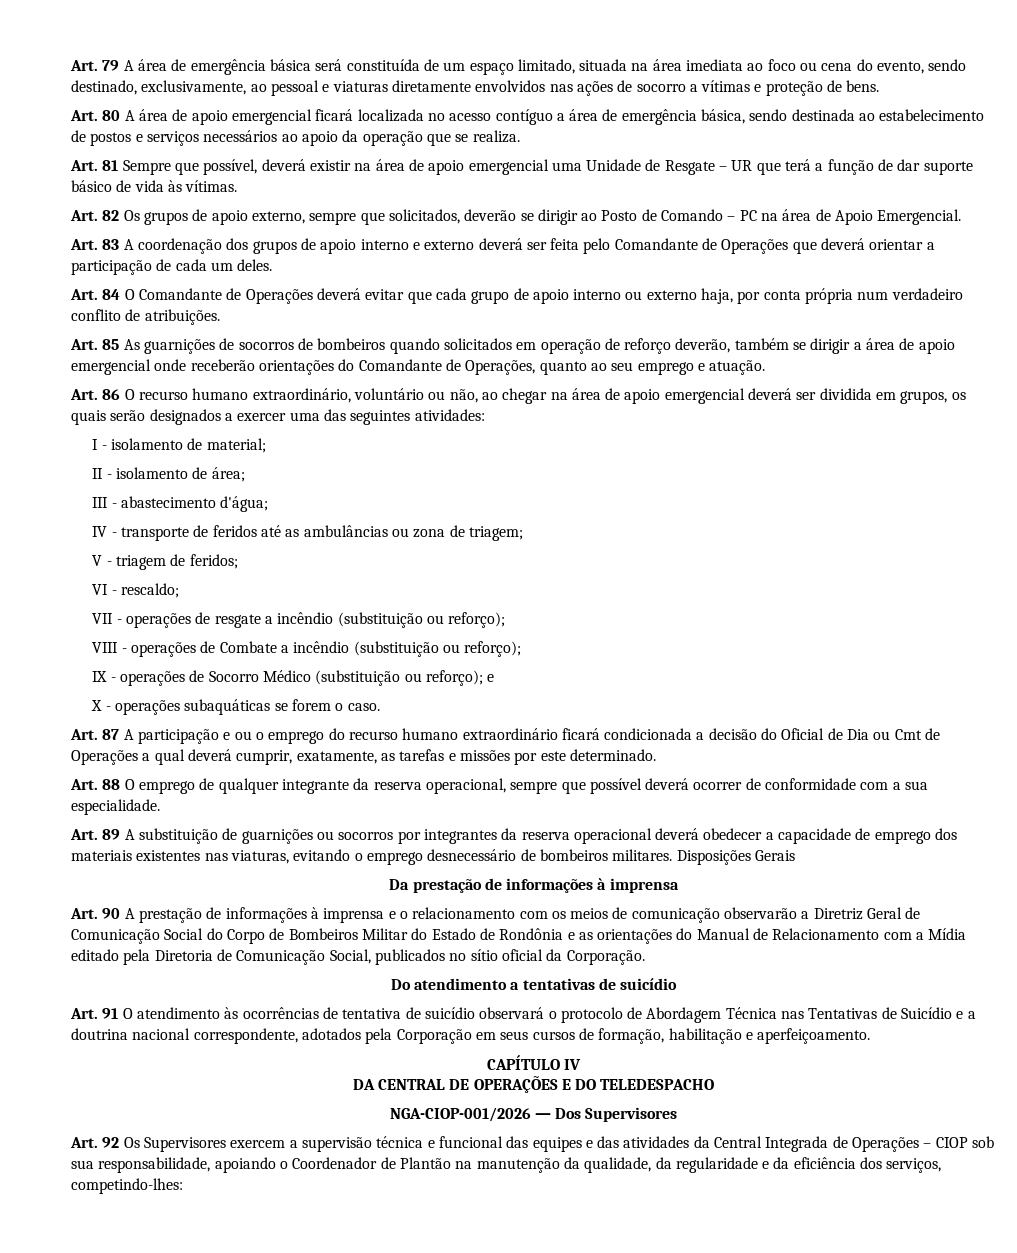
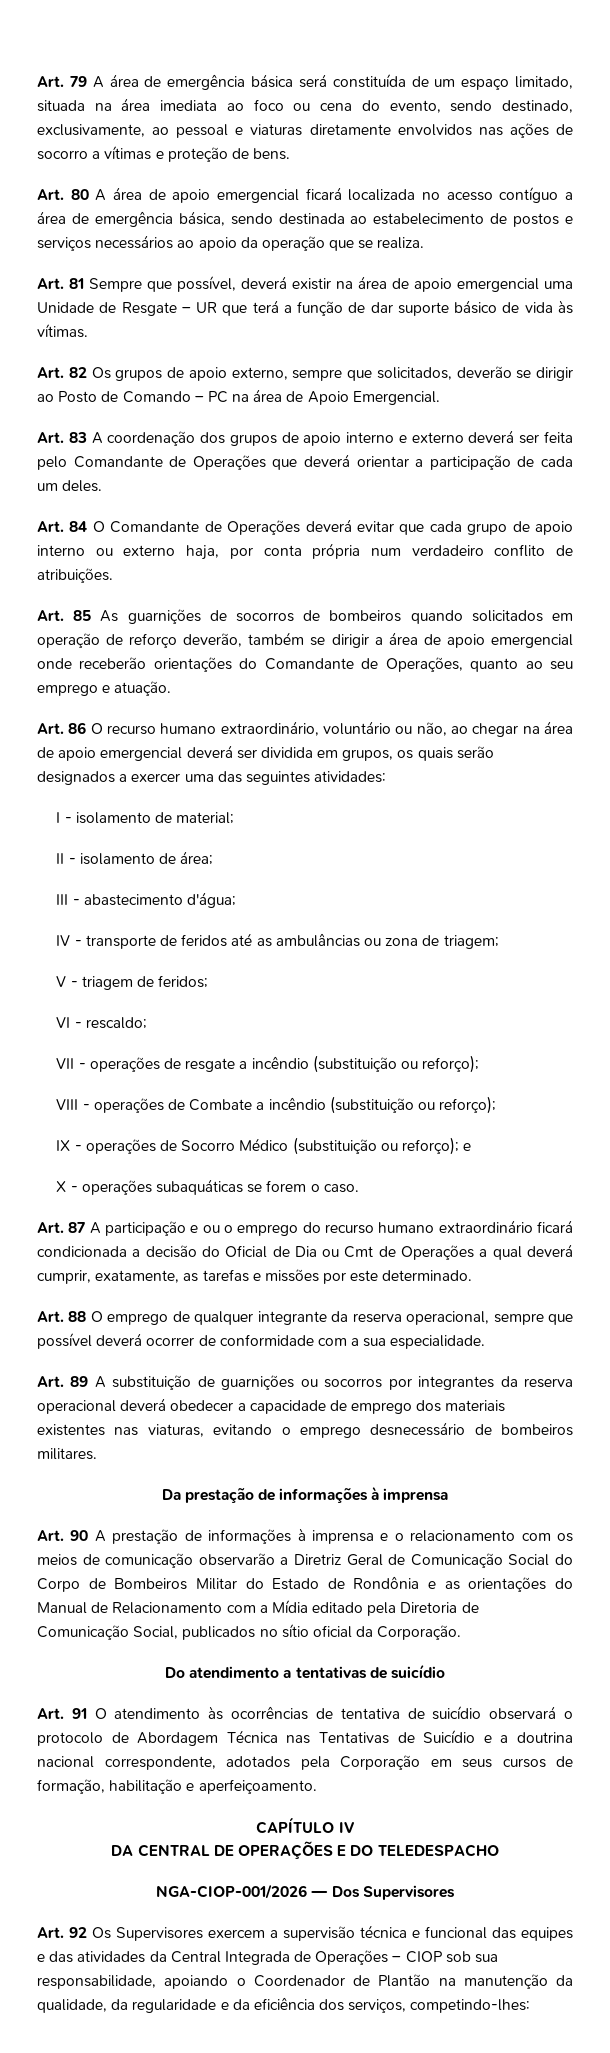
- Disposições Gerais

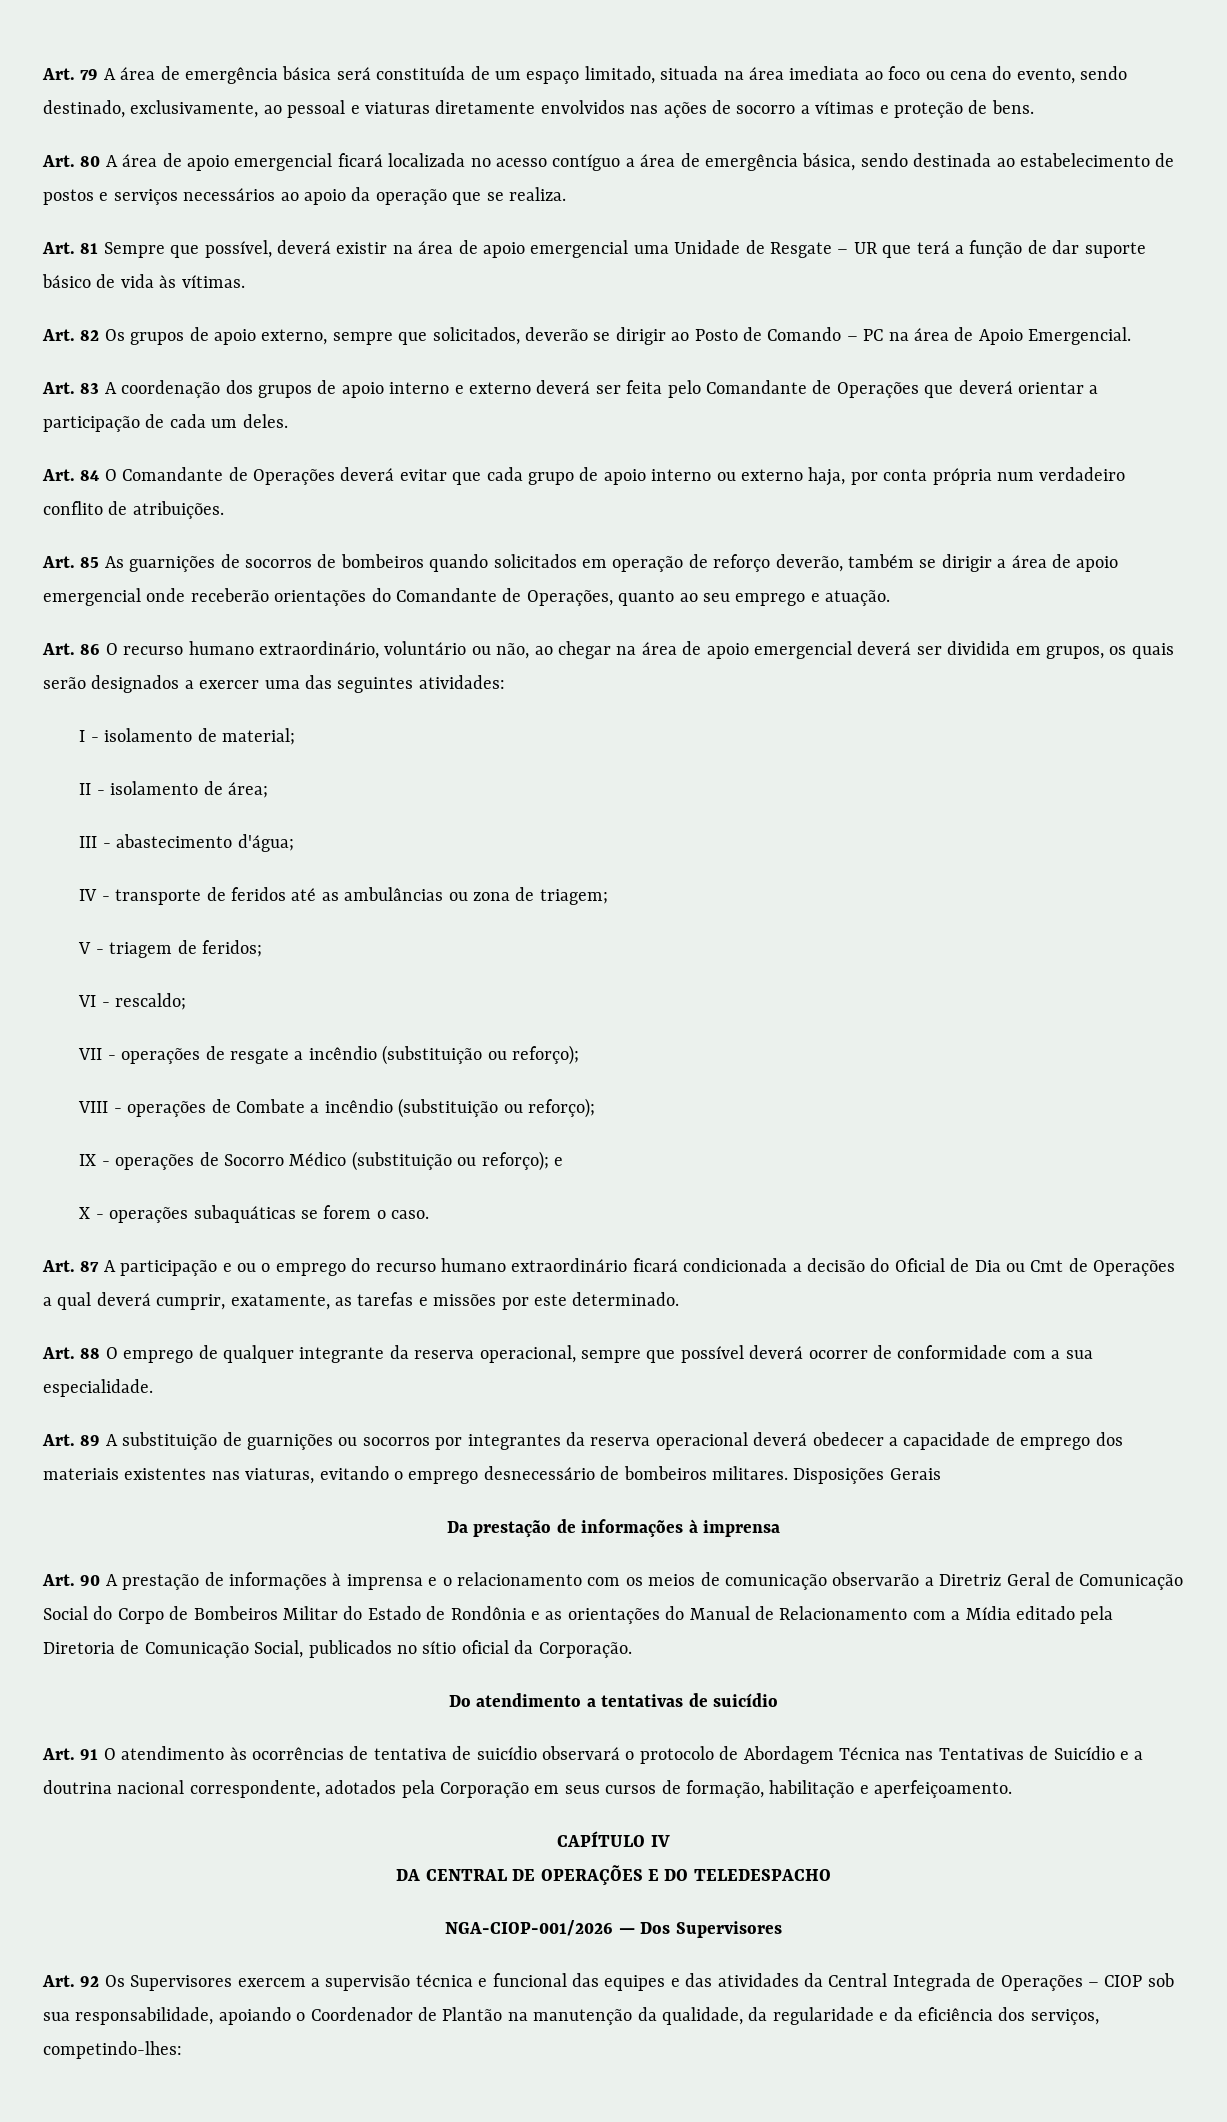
+ Disposições Gerais

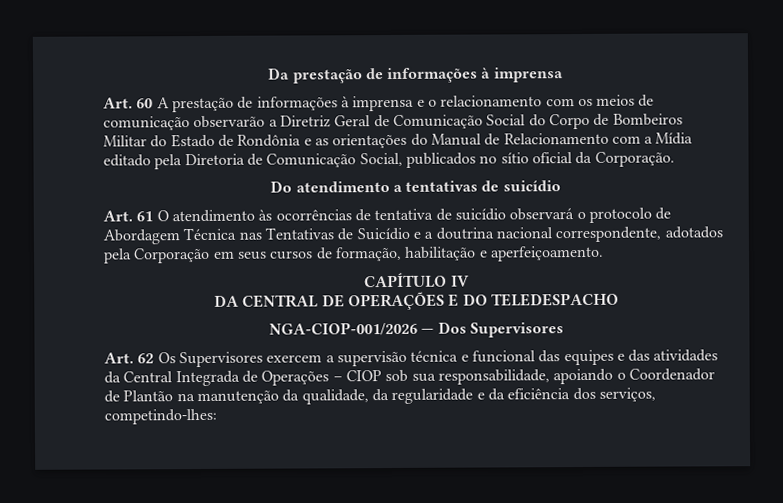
- Art. 79 A área de emergência básica será constituída de um espaço limitado, situada na área imediata ao foco ou cena do evento, sendo destinado, exclusivamente, ao pessoal e viaturas diretamente envolvidos nas ações de socorro a vítimas e proteção de bens.
- Art. 80 A área de apoio emergencial ficará localizada no acesso contíguo a área de emergência básica, sendo destinada ao estabelecimento de postos e serviços necessários ao apoio da operação que se realiza.
- Art. 81 Sempre que possível, deverá existir na área de apoio emergencial uma Unidade de Resgate – UR que terá a função de dar suporte básico de vida às vítimas.
- Art. 82 Os grupos de apoio externo, sempre que solicitados, deverão se dirigir ao Posto de Comando – PC na área de Apoio Emergencial.
- Art. 83 A coordenação dos grupos de apoio interno e externo deverá ser feita pelo Comandante de Operações que deverá orientar a participação de cada um deles.
- Art. 84 O Comandante de Operações deverá evitar que cada grupo de apoio interno ou externo haja, por conta própria num verdadeiro conflito de atribuições.
- Art. 85 As guarnições de socorros de bombeiros quando solicitados em operação de reforço deverão, também se dirigir a área de apoio emergencial onde receberão orientações do Comandante de Operações, quanto ao seu emprego e atuação.
- Art. 86 O recurso humano extraordinário, voluntário ou não, ao chegar na área de apoio emergencial deverá ser dividida em grupos, os quais serão designados a exercer uma das seguintes atividades:
- I - isolamento de material;
- II - isolamento de área;
- III - abastecimento d'água;
- IV - transporte de feridos até as ambulâncias ou zona de triagem;
- V - triagem de feridos;
- VI - rescaldo;
- VII - operações de resgate a incêndio (substituição ou reforço);
- VIII - operações de Combate a incêndio (substituição ou reforço);
- IX - operações de Socorro Médico (substituição ou reforço); e
- X - operações subaquáticas se forem o caso.
- Art. 87 A participação e ou o emprego do recurso humano extraordinário ficará condicionada a decisão do Oficial de Dia ou Cmt de Operações a qual deverá cumprir, exatamente, as tarefas e missões por este determinado.
- Art. 88 O emprego de qualquer integrante da reserva operacional, sempre que possível deverá ocorrer de conformidade com a sua especialidade.
- Art. 89 A substituição de guarnições ou socorros por integrantes da reserva operacional deverá obedecer a capacidade de emprego dos materiais existentes nas viaturas, evitando o emprego desnecessário de bombeiros militares. Disposições Gerais
- Art. 90 A prestação de informações à imprensa e o relacionamento com os meios de comunicação observarão a Diretriz Geral de Comunicação Social do Corpo de Bombeiros Militar do Estado de Rondônia e as orientações do Manual de Relacionamento com a Mídia editado pela Diretoria de Comunicação Social, publicados no sítio oficial da Corporação.
+ Art. 60 A prestação de informações à imprensa e o relacionamento com os meios de comunicação observarão a Diretriz Geral de Comunicação Social do Corpo de Bombeiros Militar do Estado de Rondônia e as orientações do Manual de Relacionamento com a Mídia editado pela Diretoria de Comunicação Social, publicados no sítio oficial da Corporação.
- Art. 91 O atendimento às ocorrências de tentativa de suicídio observará o protocolo de Abordagem Técnica nas Tentativas de Suicídio e a doutrina nacional correspondente, adotados pela Corporação em seus cursos de formação, habilitação e aperfeiçoamento.
+ Art. 61 O atendimento às ocorrências de tentativa de suicídio observará o protocolo de Abordagem Técnica nas Tentativas de Suicídio e a doutrina nacional correspondente, adotados pela Corporação em seus cursos de formação, habilitação e aperfeiçoamento.
- Art. 92 Os Supervisores exercem a supervisão técnica e funcional das equipes e das atividades da Central Integrada de Operações – CIOP sob sua responsabilidade, apoiando o Coordenador de Plantão na manutenção da qualidade, da regularidade e da eficiência dos serviços, competindo-lhes:
+ Art. 62 Os Supervisores exercem a supervisão técnica e funcional das equipes e das atividades da Central Integrada de Operações – CIOP sob sua responsabilidade, apoiando o Coordenador de Plantão na manutenção da qualidade, da regularidade e da eficiência dos serviços, competindo-lhes:

